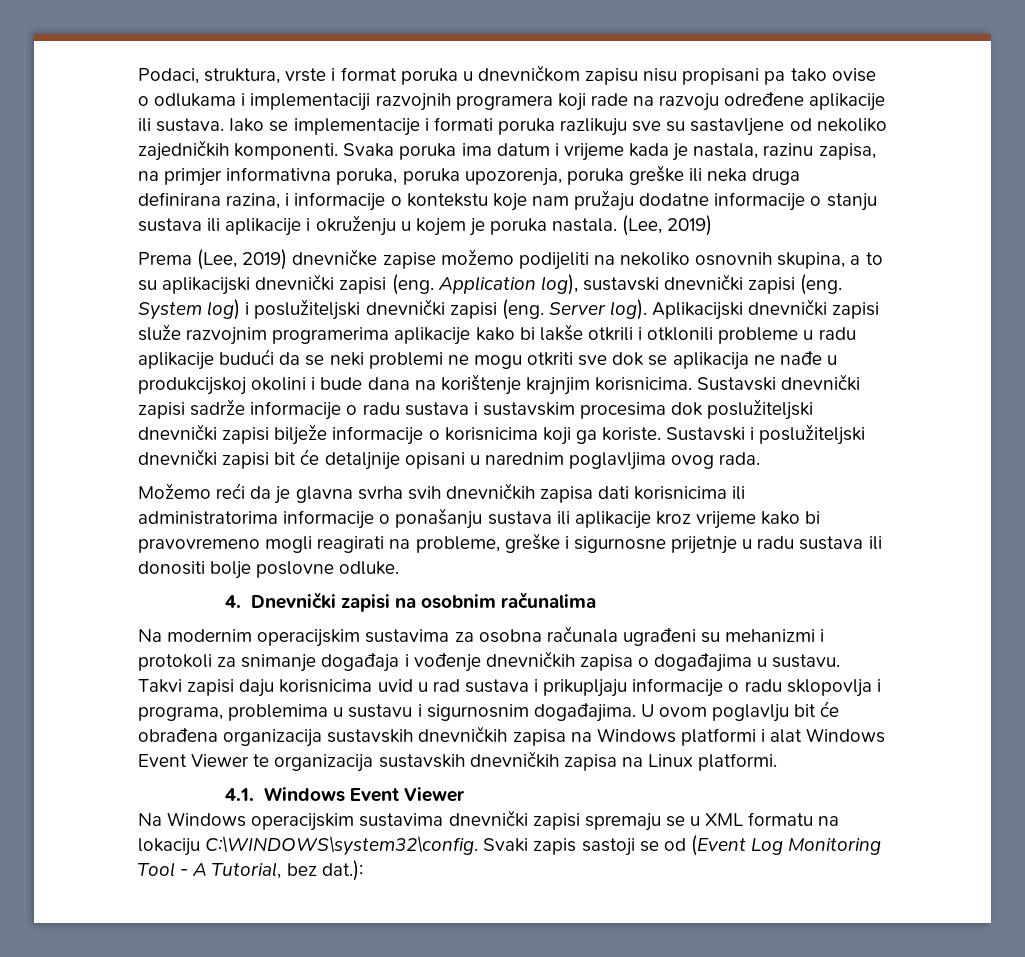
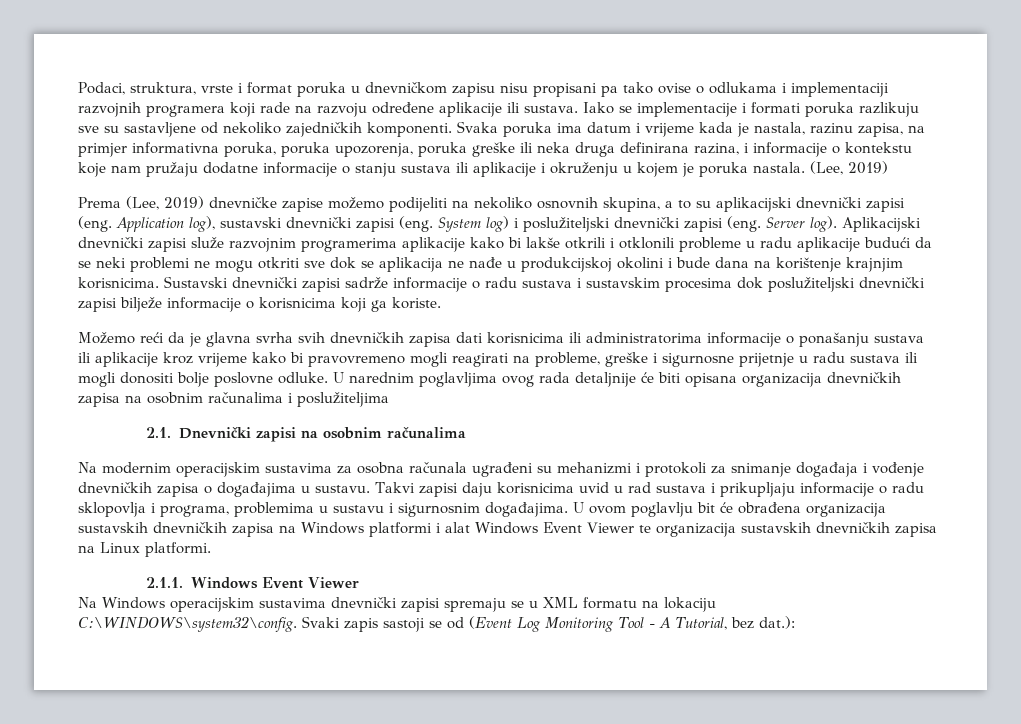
- Sustavski i poslužiteljski dnevnički zapisi bit će detaljnije opisani u narednim poglavljima ovog rada.
- Možemo reći da je glavna svrha svih dnevničkih zapisa dati korisnicima ili administratorima informacije o ponašanju sustava ili aplikacije kroz vrijeme kako bi pravovremeno mogli reagirati na probleme, greške i sigurnosne prijetnje u radu sustava ili donositi bolje poslovne odluke.
- 4. Dnevnički zapisi na osobnim računalima
+ Možemo reći da je glavna svrha svih dnevničkih zapisa dati korisnicima ili administratorima informacije o ponašanju sustava ili aplikacije kroz vrijeme kako bi pravovremeno mogli reagirati na probleme, greške i sigurnosne prijetnje u radu sustava ili mogli donositi bolje poslovne odluke. U narednim poglavljima ovog rada detaljnije će biti opisana organizacija dnevničkih zapisa na osobnim računalima i poslužiteljima
+ 2.1. Dnevnički zapisi na osobnim računalima
- 4.1. Windows Event Viewer
+ 2.1.1. Windows Event Viewer

